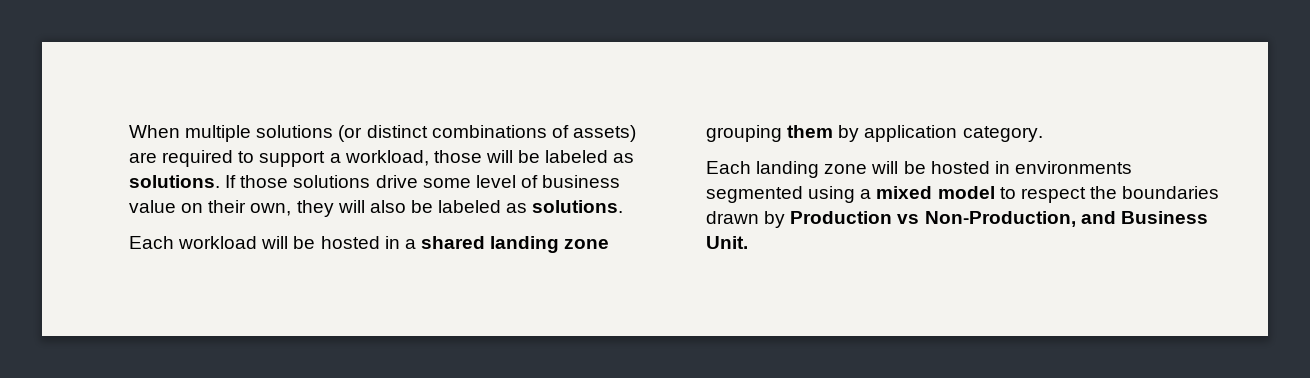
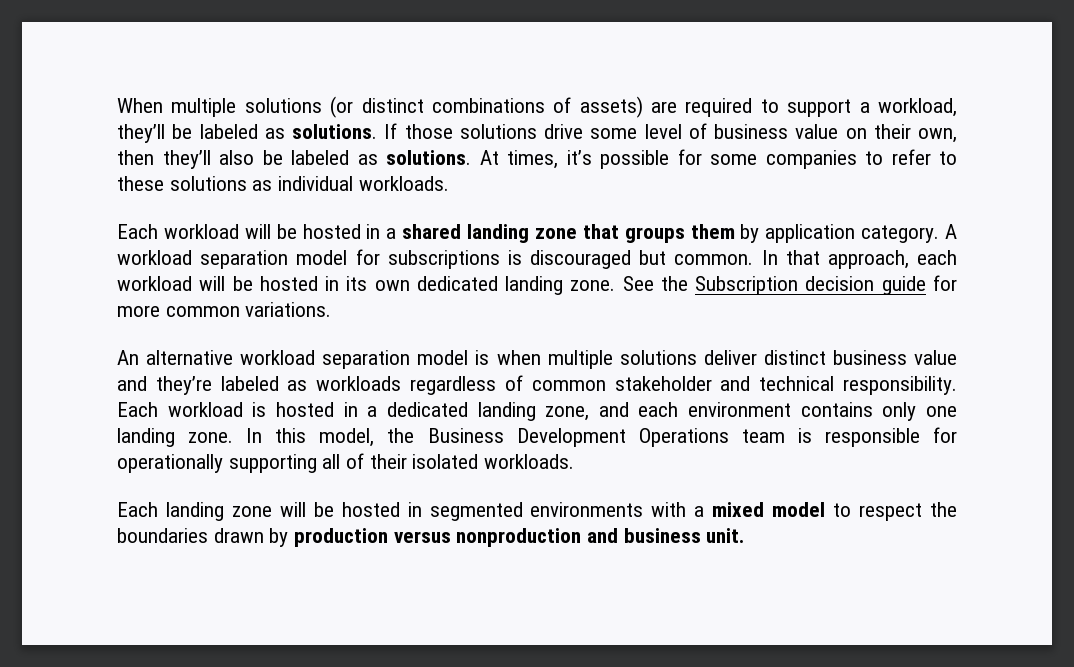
- When multiple solutions (or distinct combinations of assets) are required to support a workload, those will be labeled as solutions.
+ When multiple solutions (or distinct combinations of assets) are required to support a workload, they’ll be labeled as solutions.
- If those solutions drive some level of business value on their own, they will also be labeled as solutions.
+ If those solutions drive some level of business value on their own, then they’ll also be labeled as solutions. At times, it’s possible for some companies to refer to these solutions as individual workloads.
- Each workload will be hosted in a shared landing zone grouping them by application category.
+ Each workload will be hosted in a shared landing zone that groups them by application category. A workload separation model for subscriptions is discouraged but common. In that approach, each workload will be hosted in its own dedicated landing zone. See the Subscription decision guide for more common variations.
+ An alternative workload separation model is when multiple solutions deliver distinct business value and they’re labeled as workloads regardless of common stakeholder and technical responsibility. Each workload is hosted in a dedicated landing zone, and each environment contains only one landing zone. In this model, the Business Development Operations team is responsible for operationally supporting all of their isolated workloads.
- Each landing zone will be hosted in environments segmented using a mixed model to respect the boundaries drawn by Production vs Non-Production, and Business Unit.
+ Each landing zone will be hosted in segmented environments with a mixed model to respect the boundaries drawn by production versus nonproduction and business unit.

